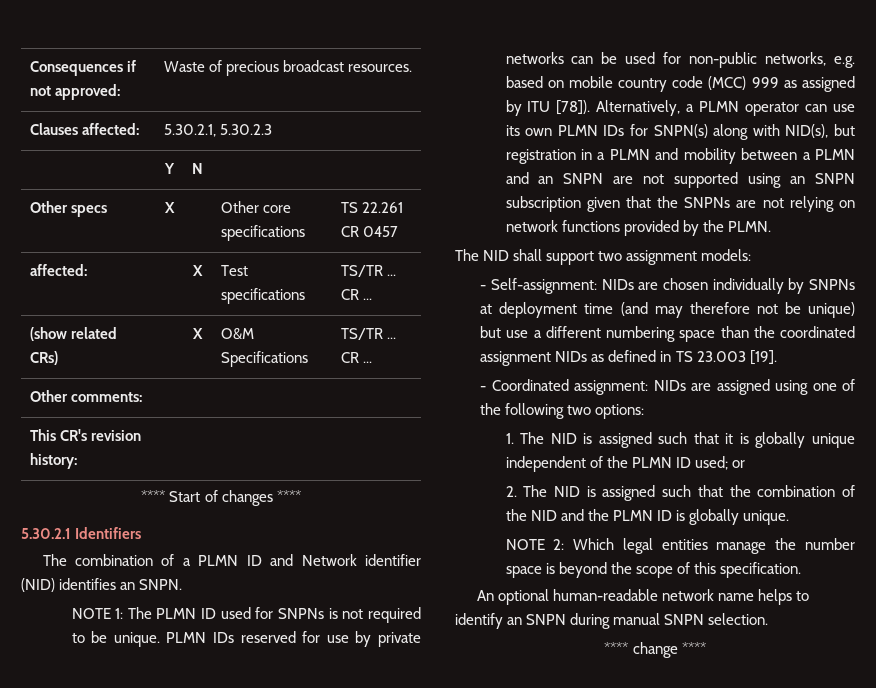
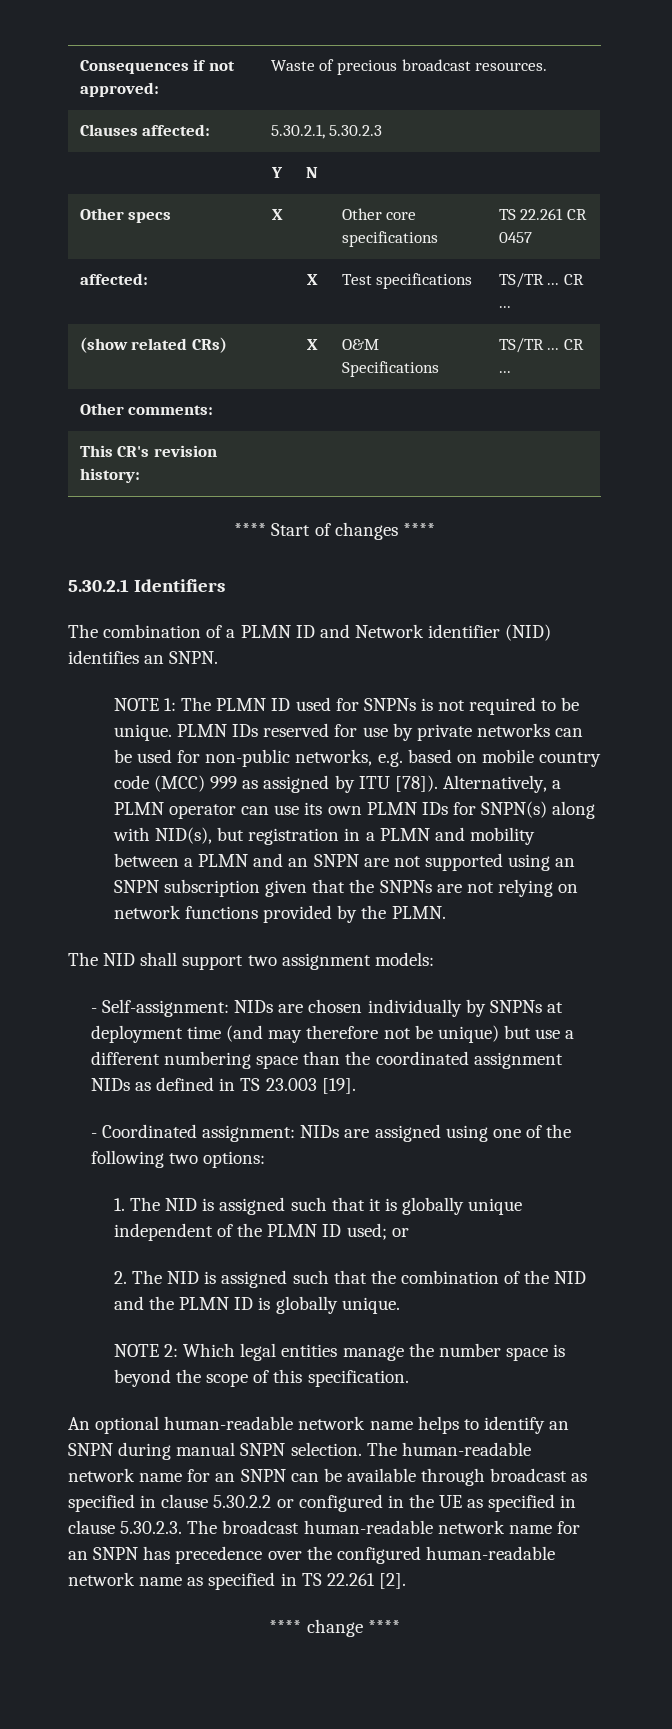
+ The human-readable network name for an SNPN can be available through broadcast as specified in clause 5.30.2.2 or configured in the UE as specified in clause 5.30.2.3. The broadcast human-readable network name for an SNPN has precedence over the configured human-readable network name as specified in TS 22.261 [2].

